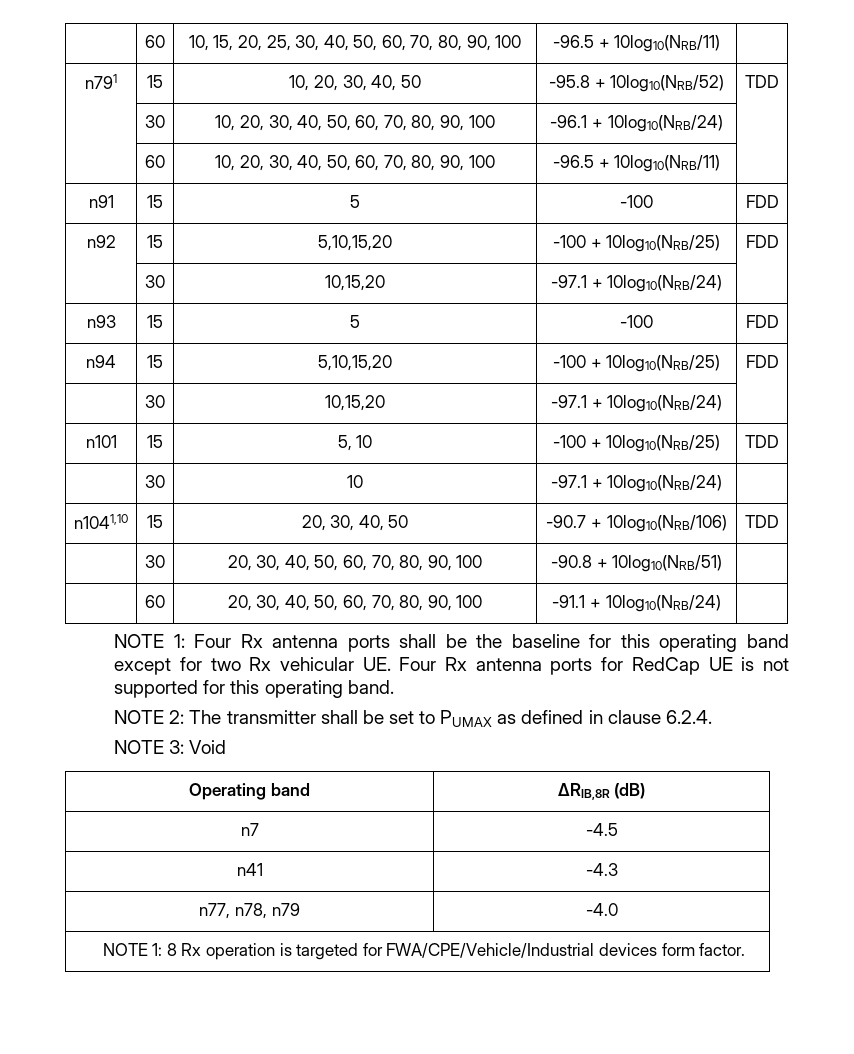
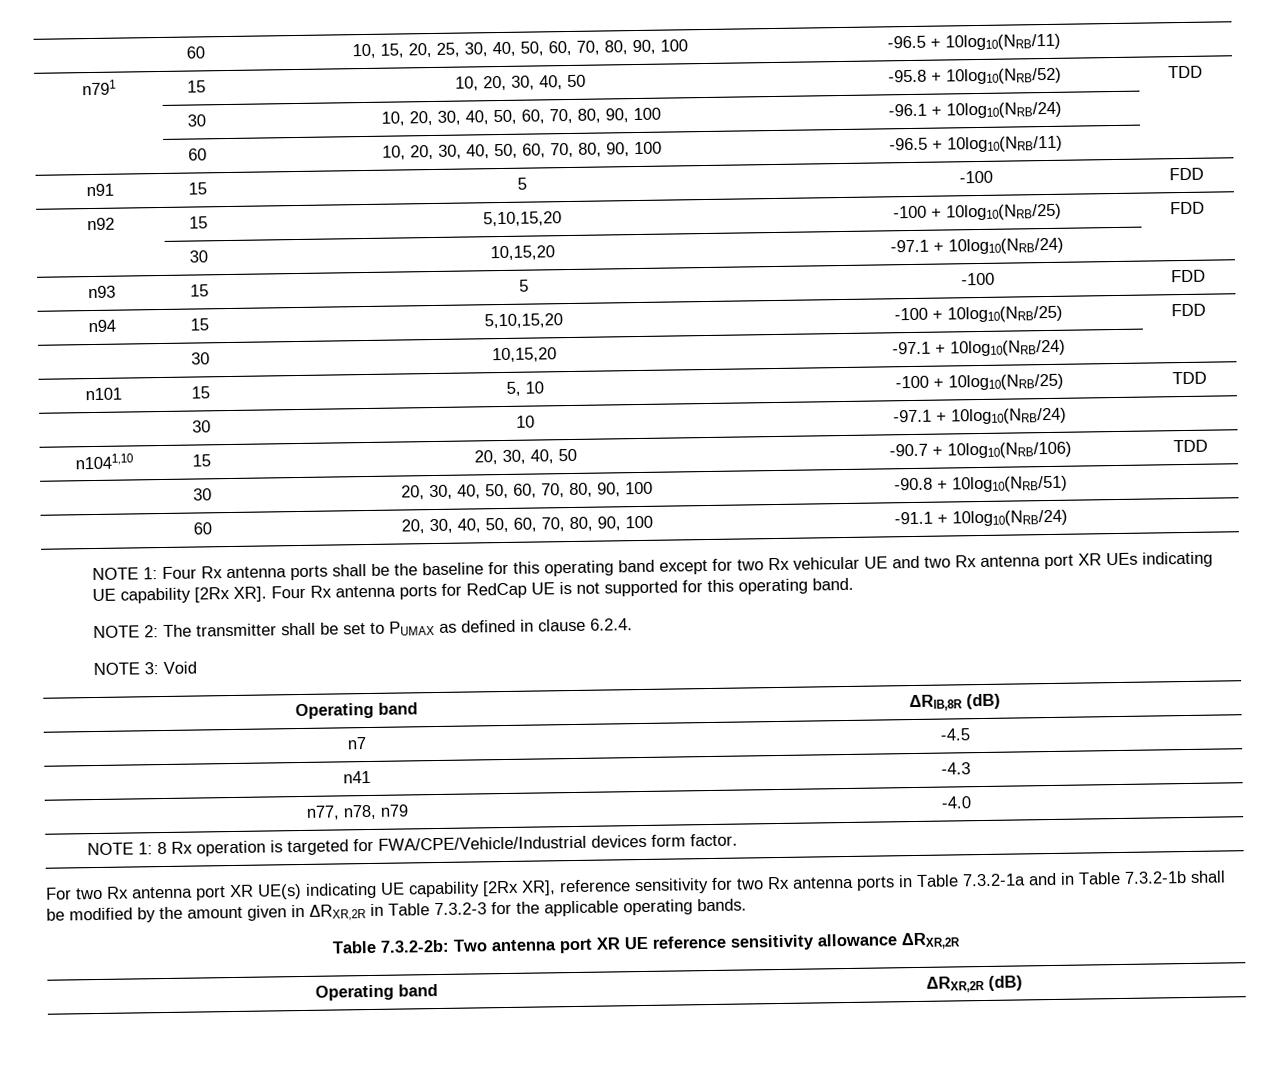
- NOTE 1: Four Rx antenna ports shall be the baseline for this operating band except for two Rx vehicular UE. Four Rx antenna ports for RedCap UE is not supported for this operating band.
+ NOTE 1: Four Rx antenna ports shall be the baseline for this operating band except for two Rx vehicular UE and two Rx antenna port XR UEs indicating UE capability [2Rx XR]. Four Rx antenna ports for RedCap UE is not supported for this operating band.
+ For two Rx antenna port XR UE(s) indicating UE capability [2Rx XR], reference sensitivity for two Rx antenna ports in Table 7.3.2-1a and in Table 7.3.2-1b shall be modified by the amount given in ΔRXR,2R in Table 7.3.2-3 for the applicable operating bands.
+ Table 7.3.2-2b: Two antenna port XR UE reference sensitivity allowance ΔRXR,2R
+ Operating band | ΔRXR,2R (dB)

